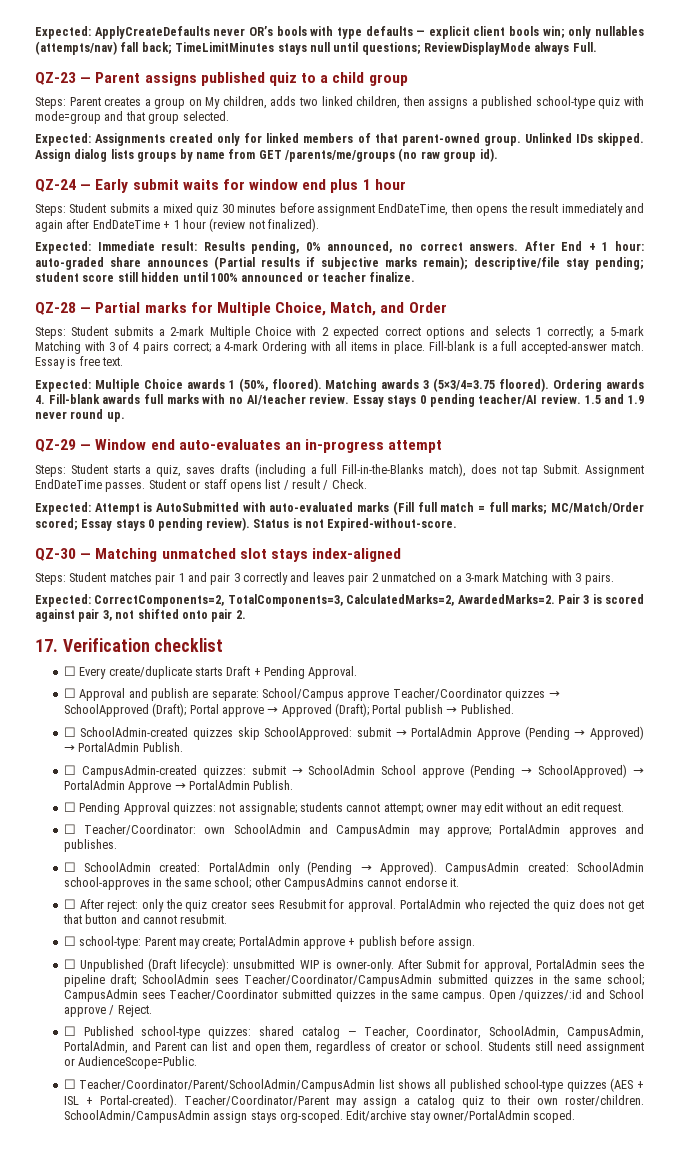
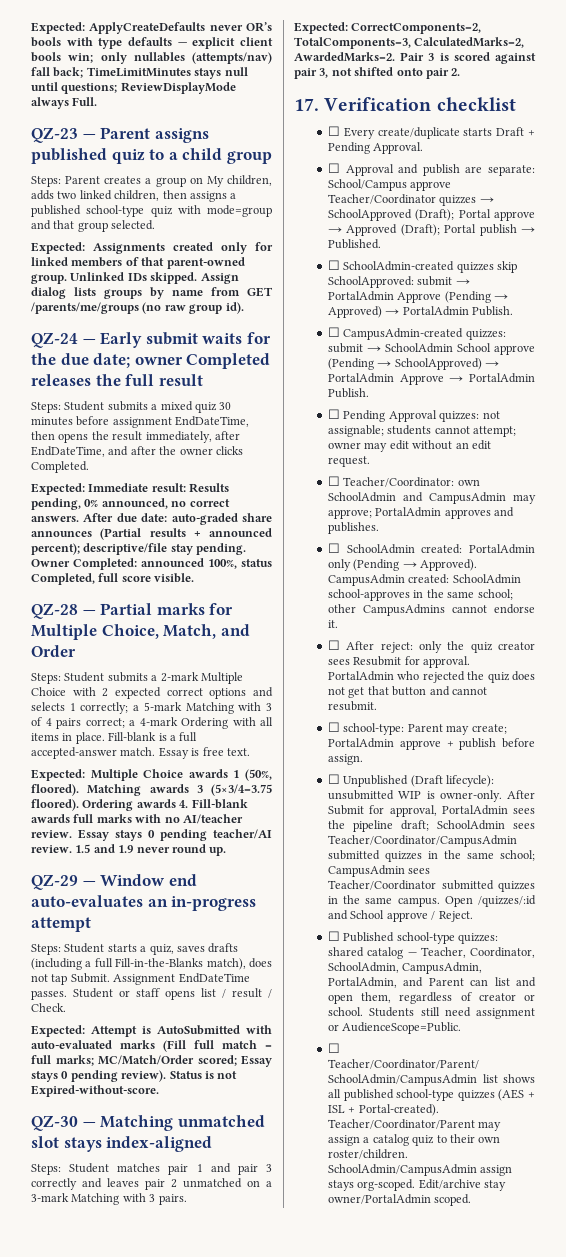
- QZ-24 — Early submit waits for window end plus 1 hour
+ QZ-24 — Early submit waits for the due date; owner Completed releases the full result
- Steps: Student submits a mixed quiz 30 minutes before assignment EndDateTime, then opens the result immediately and again after EndDateTime + 1 hour (review not finalized).
+ Steps: Student submits a mixed quiz 30 minutes before assignment EndDateTime, then opens the result immediately, after EndDateTime, and after the owner clicks Completed.
- After End + 1 hour: auto-graded share announces (Partial results if subjective marks remain); descriptive/file stay pending; student score still hidden until 100% announced or teacher finalize.
+ After due date: auto-graded share announces (Partial results + announced percent); descriptive/file stay pending. Owner Completed: announced 100%, status Completed, full score visible.

